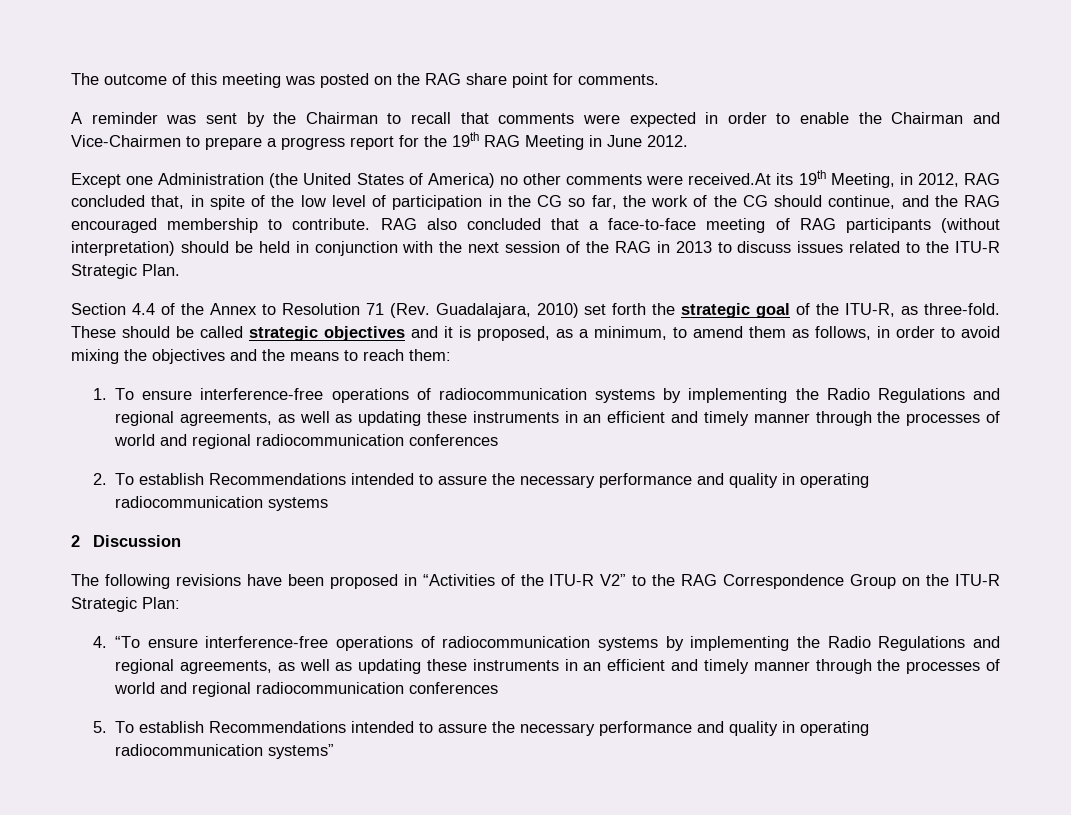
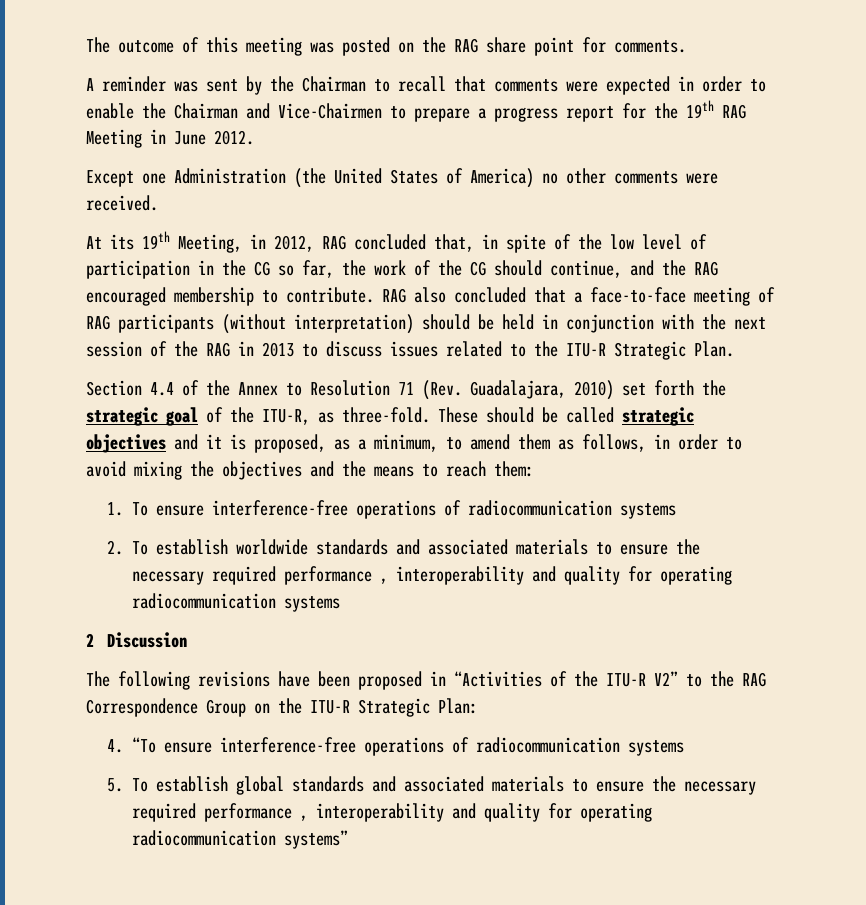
- Except one Administration (the United States of America) no other comments were received.At its 19th Meeting, in 2012, RAG concluded that, in spite of the low level of participation in the CG so far, the work of the CG should continue, and the RAG encouraged membership to contribute.
+ Except one Administration (the United States of America) no other comments were received.
+ At its 19th Meeting, in 2012, RAG concluded that, in spite of the low level of participation in the CG so far, the work of the CG should continue, and the RAG encouraged membership to contribute.
- 1. To ensure interference-free operations of radiocommunication systems by implementing the Radio Regulations and regional agreements, as well as updating these instruments in an efficient and timely manner through the processes of world and regional radiocommunication conferences
- 2. To establish Recommendations intended to assure the necessary performance and quality in operating radiocommunication systems
+ 1. To ensure interference-free operations of radiocommunication systems
+ 2. To establish worldwide standards and associated materials to ensure the necessary required performance , interoperability and quality for operating radiocommunication systems
- 4. “To ensure interference-free operations of radiocommunication systems by implementing the Radio Regulations and regional agreements, as well as updating these instruments in an efficient and timely manner through the processes of world and regional radiocommunication conferences
- 5. To establish Recommendations intended to assure the necessary performance and quality in operating radiocommunication systems”
+ 4. “To ensure interference-free operations of radiocommunication systems
+ 5. To establish global standards and associated materials to ensure the necessary required performance , interoperability and quality for operating radiocommunication systems”

